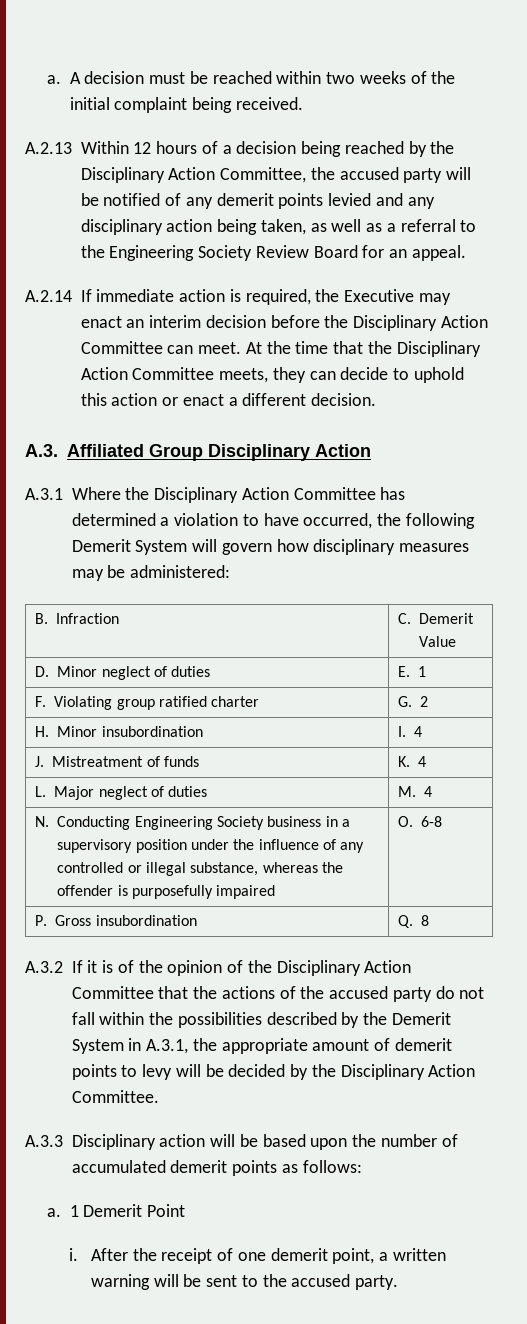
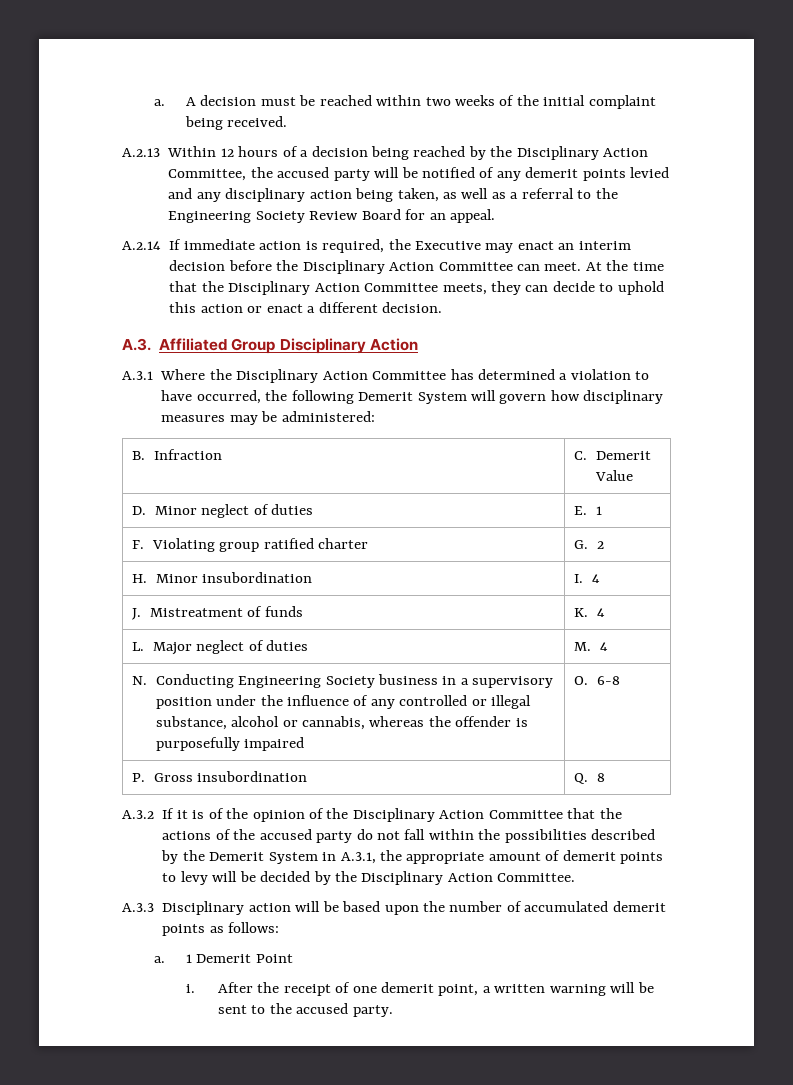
- N. Conducting Engineering Society business in a supervisory position under the influence of any controlled or illegal substance, whereas the offender is purposefully impaired | O. 6-8
+ N. Conducting Engineering Society business in a supervisory position under the influence of any controlled or illegal substance, alcohol or cannabis, whereas the offender is purposefully impaired | O. 6-8

